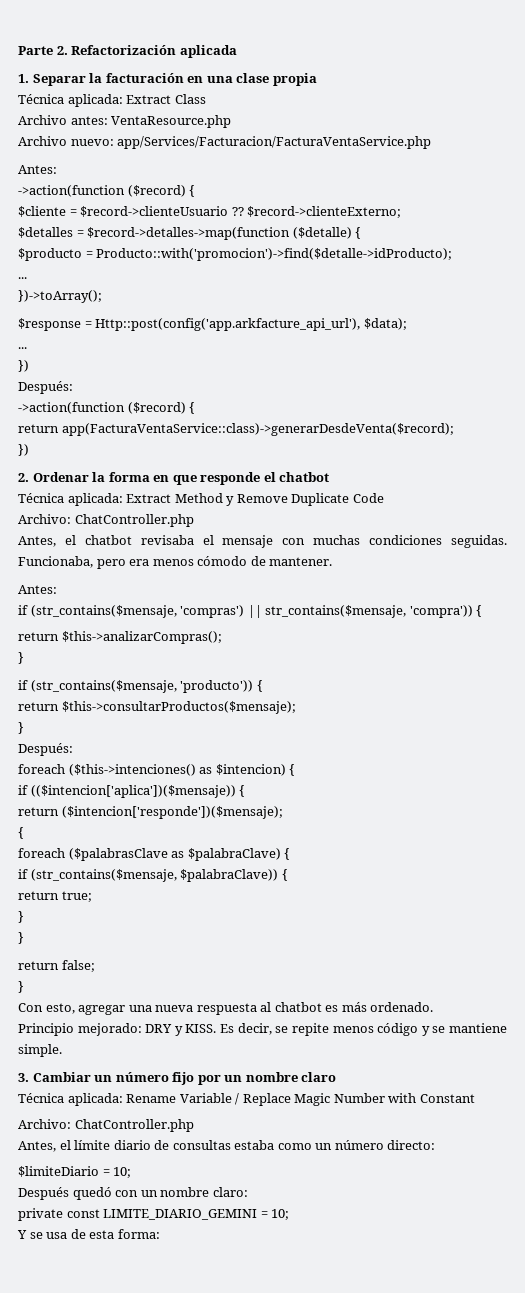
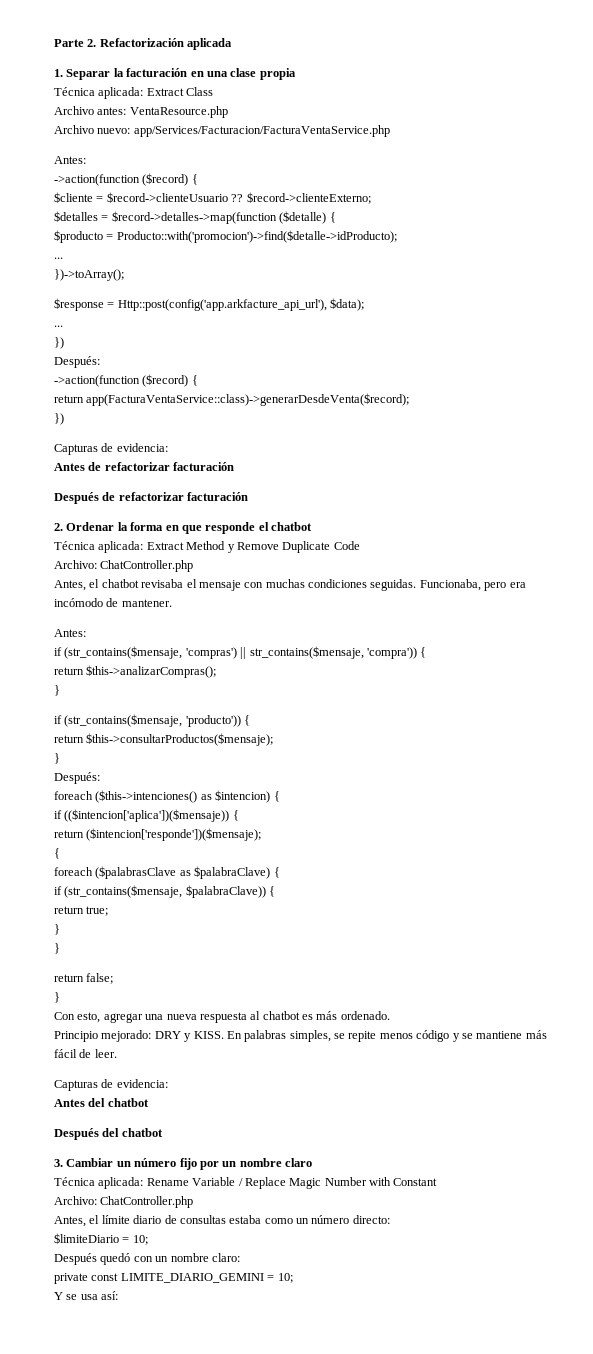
  return app(FacturaVentaService::class)->generarDesdeVenta($record);
  })
+ Capturas de evidencia:
+ Antes de refactorizar facturación
+ Después de refactorizar facturación
- Funcionaba, pero era menos cómodo de mantener.
+ Funcionaba, pero era incómodo de mantener.
- Es decir, se repite menos código y se mantiene simple.
+ En palabras simples, se repite menos código y se mantiene más fácil de leer.
+ Capturas de evidencia:
+ Antes del chatbot
+ Después del chatbot
- Y se usa de esta forma:
+ Y se usa así:

